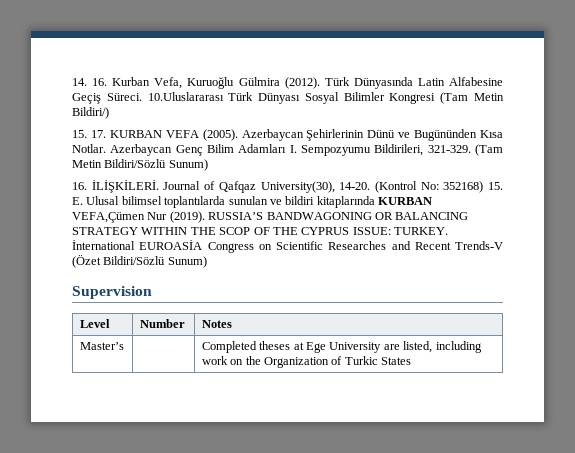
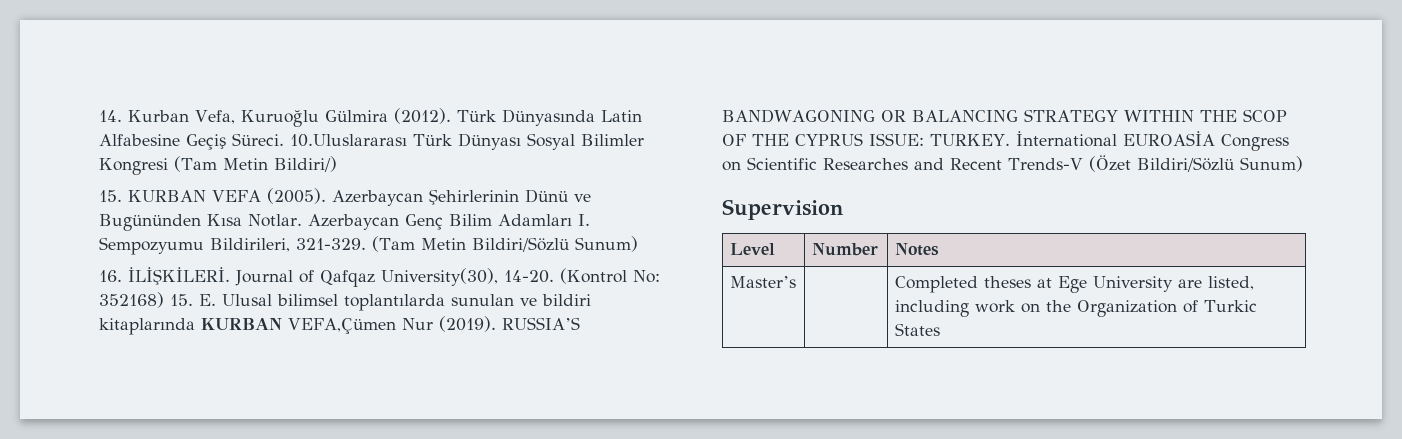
- 14. 16. Kurban Vefa, Kuruoğlu Gülmira (2012).
+ 14. Kurban Vefa, Kuruoğlu Gülmira (2012).
- 15. 17. KURBAN VEFA (2005).
+ 15. KURBAN VEFA (2005).

